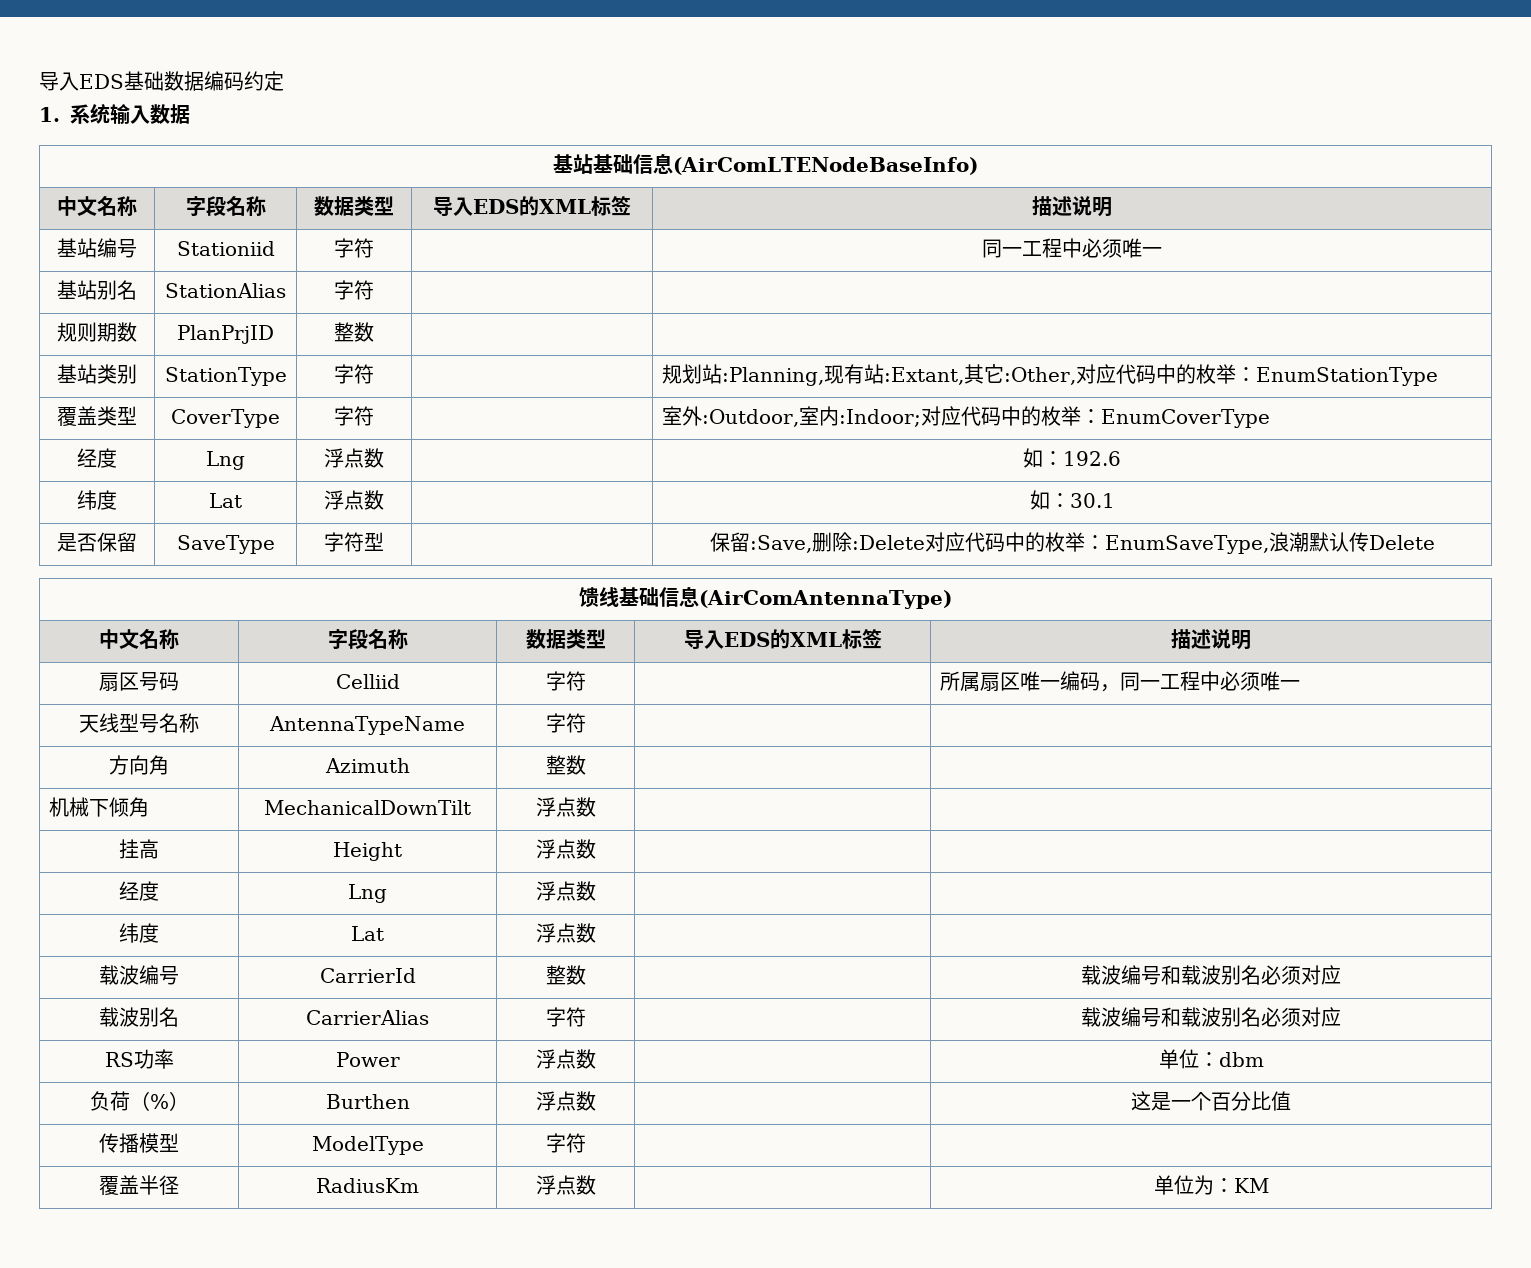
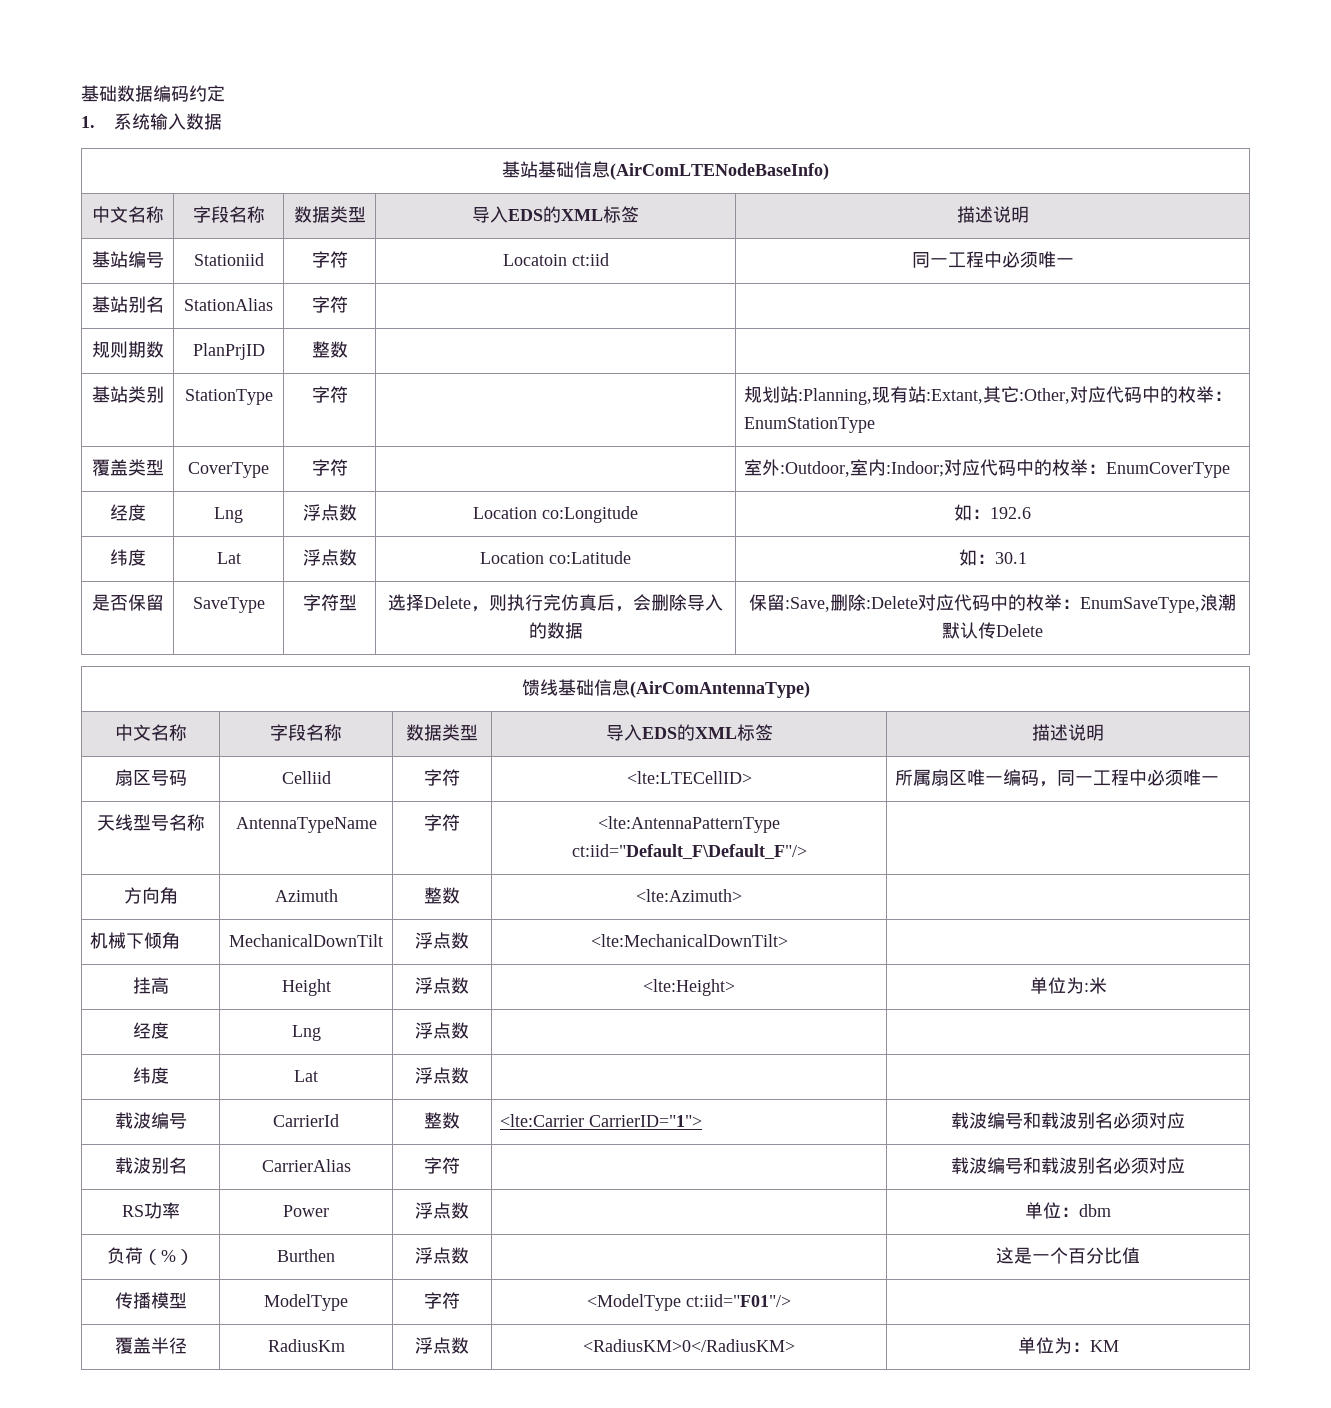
- 导入EDS基础数据编码约定
+ 基础数据编码约定
- 基站编号 | Stationiid | 字符 | | 同一工程中必须唯一
+ 基站编号 | Stationiid | 字符 | Locatoin ct:iid | 同一工程中必须唯一
- 经度 | Lng | 浮点数 | | 如：192.6
+ 经度 | Lng | 浮点数 | Location co:Longitude | 如：192.6
- 纬度 | Lat | 浮点数 | | 如：30.1
+ 纬度 | Lat | 浮点数 | Location co:Latitude | 如：30.1
- 是否保留 | SaveType | 字符型 | | 保留:Save,删除:Delete对应代码中的枚举：EnumSaveType,浪潮默认传Delete
+ 是否保留 | SaveType | 字符型 | 选择Delete，则执行完仿真后，会删除导入的数据 | 保留:Save,删除:Delete对应代码中的枚举：EnumSaveType,浪潮默认传Delete
- 扇区号码 | Celliid | 字符 | | 所属扇区唯一编码，同一工程中必须唯一
+ 扇区号码 | Celliid | 字符 | <lte:LTECellID> | 所属扇区唯一编码，同一工程中必须唯一
- 天线型号名称 | AntennaTypeName | 字符 | |
+ 天线型号名称 | AntennaTypeName | 字符 | <lte:AntennaPatternType ct:iid="Default_F\Default_F"/> |
- 方向角 | Azimuth | 整数 | |
+ 方向角 | Azimuth | 整数 | <lte:Azimuth> |
- 机械下倾角 | MechanicalDownTilt | 浮点数 | |
+ 机械下倾角 | MechanicalDownTilt | 浮点数 | <lte:MechanicalDownTilt> |
- 挂高 | Height | 浮点数 | |
+ 挂高 | Height | 浮点数 | <lte:Height> | 单位为:米
- 载波编号 | CarrierId | 整数 | | 载波编号和载波别名必须对应
+ 载波编号 | CarrierId | 整数 | <lte:Carrier CarrierID="1"> | 载波编号和载波别名必须对应
- 传播模型 | ModelType | 字符 | |
+ 传播模型 | ModelType | 字符 | <ModelType ct:iid="F01"/> |
- 覆盖半径 | RadiusKm | 浮点数 | | 单位为：KM
+ 覆盖半径 | RadiusKm | 浮点数 | <RadiusKM>0</RadiusKM> | 单位为：KM

